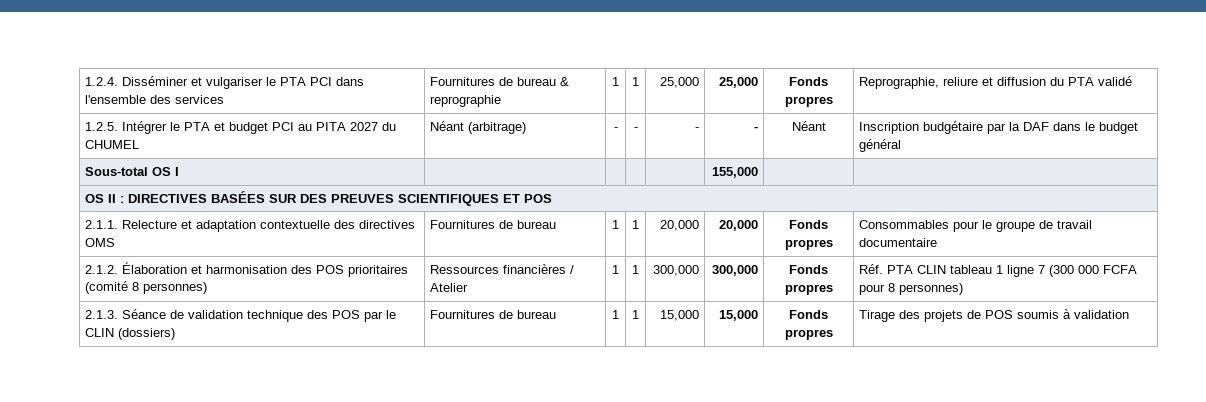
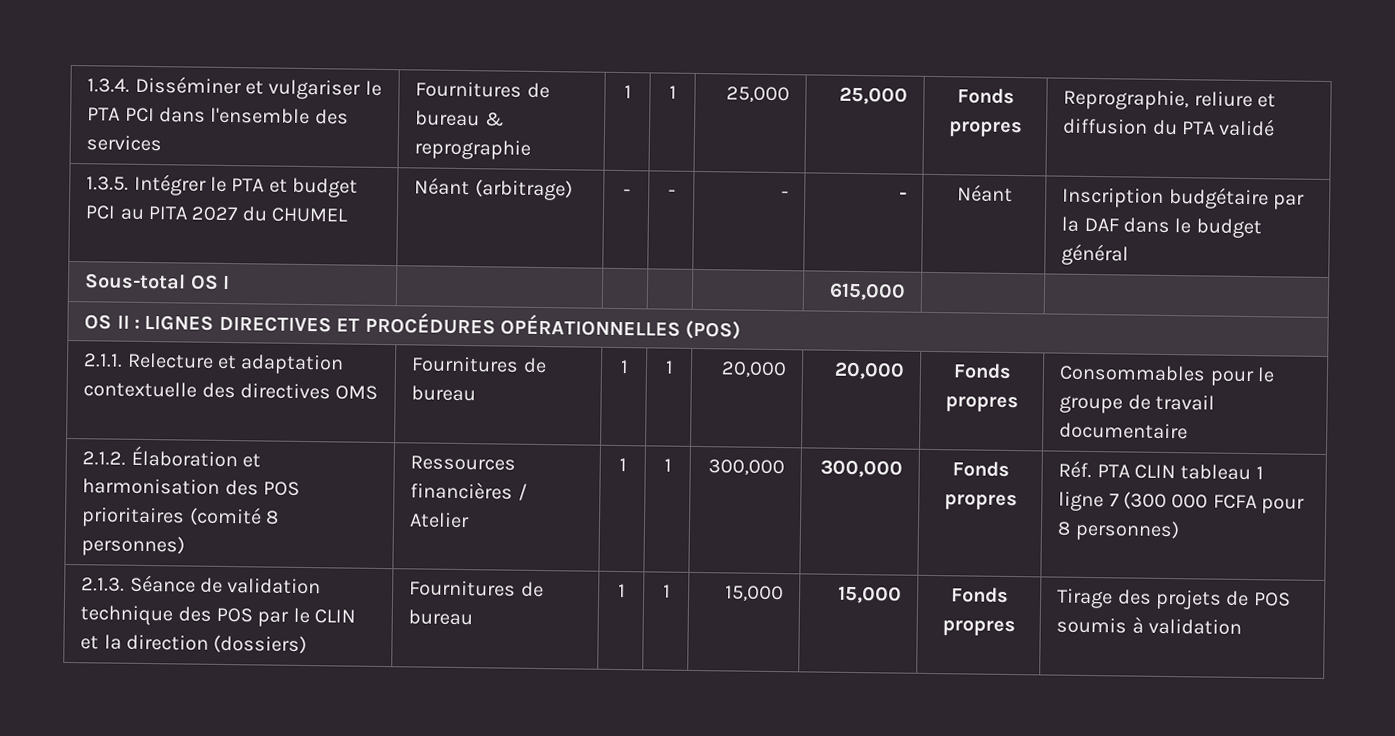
- 1.2.4. Disséminer et vulgariser le PTA PCI dans l'ensemble des services | Fournitures de bureau & reprographie | 1 | 1 | 25,000 | 25,000 | Fonds propres | Reprographie, reliure et diffusion du PTA validé
+ 1.3.4. Disséminer et vulgariser le PTA PCI dans l'ensemble des services | Fournitures de bureau & reprographie | 1 | 1 | 25,000 | 25,000 | Fonds propres | Reprographie, reliure et diffusion du PTA validé
- 1.2.5. Intégrer le PTA et budget PCI au PITA 2027 du CHUMEL | Néant (arbitrage) | - | - | - | - | Néant | Inscription budgétaire par la DAF dans le budget général
+ 1.3.5. Intégrer le PTA et budget PCI au PITA 2027 du CHUMEL | Néant (arbitrage) | - | - | - | - | Néant | Inscription budgétaire par la DAF dans le budget général
- Sous-total OS I | | | | | 155,000 | |
+ Sous-total OS I | | | | | 615,000 | |
- OS II : DIRECTIVES BASÉES SUR DES PREUVES SCIENTIFIQUES ET POS
+ OS II : LIGNES DIRECTIVES ET PROCÉDURES OPÉRATIONNELLES (POS)
- 2.1.3. Séance de validation technique des POS par le CLIN (dossiers) | Fournitures de bureau | 1 | 1 | 15,000 | 15,000 | Fonds propres | Tirage des projets de POS soumis à validation
+ 2.1.3. Séance de validation technique des POS par le CLIN et la direction (dossiers) | Fournitures de bureau | 1 | 1 | 15,000 | 15,000 | Fonds propres | Tirage des projets de POS soumis à validation

